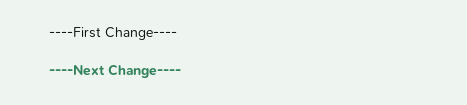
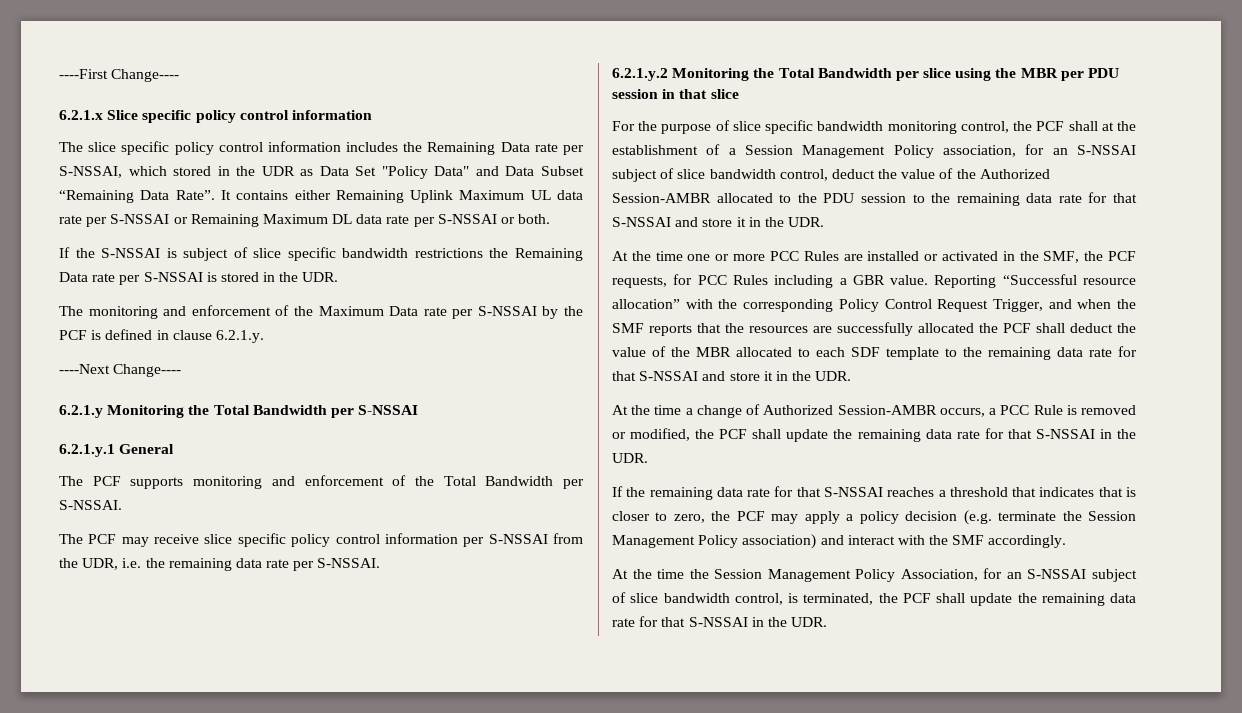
+ 6.2.1.x Slice specific policy control information
+ The slice specific policy control information includes the Remaining Data rate per S-NSSAI, which stored in the UDR as Data Set "Policy Data" and Data Subset “Remaining Data Rate”. It contains either Remaining Uplink Maximum UL data rate per S-NSSAI or Remaining Maximum DL data rate per S-NSSAI or both.
+ If the S-NSSAI is subject of slice specific bandwidth restrictions the Remaining Data rate per S-NSSAI is stored in the UDR.
+ The monitoring and enforcement of the Maximum Data rate per S-NSSAI by the PCF is defined in clause 6.2.1.y.
  ----Next Change----
+ 6.2.1.y Monitoring the Total Bandwidth per S-NSSAI
+ 6.2.1.y.1 General
+ The PCF supports monitoring and enforcement of the Total Bandwidth per S-NSSAI.
+ The PCF may receive slice specific policy control information per S-NSSAI from the UDR, i.e. the remaining data rate per S-NSSAI.
+ 6.2.1.y.2 Monitoring the Total Bandwidth per slice using the MBR per PDU session in that slice
+ For the purpose of slice specific bandwidth monitoring control, the PCF shall at the establishment of a Session Management Policy association, for an S-NSSAI subject of slice bandwidth control, deduct the value of the Authorized Session-AMBR allocated to the PDU session to the remaining data rate for that S-NSSAI and store it in the UDR.
+ At the time one or more PCC Rules are installed or activated in the SMF, the PCF requests, for PCC Rules including a GBR value. Reporting “Successful resource allocation” with the corresponding Policy Control Request Trigger, and when the SMF reports that the resources are successfully allocated the PCF shall deduct the value of the MBR allocated to each SDF template to the remaining data rate for that S-NSSAI and store it in the UDR.
+ At the time a change of Authorized Session-AMBR occurs, a PCC Rule is removed or modified, the PCF shall update the remaining data rate for that S-NSSAI in the UDR.
+ If the remaining data rate for that S-NSSAI reaches a threshold that indicates that is closer to zero, the PCF may apply a policy decision (e.g. terminate the Session Management Policy association) and interact with the SMF accordingly.
+ At the time the Session Management Policy Association, for an S-NSSAI subject of slice bandwidth control, is terminated, the PCF shall update the remaining data rate for that S-NSSAI in the UDR.

